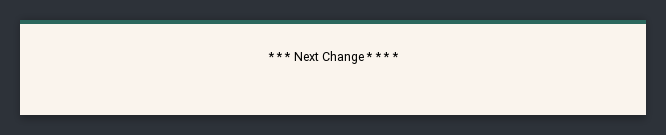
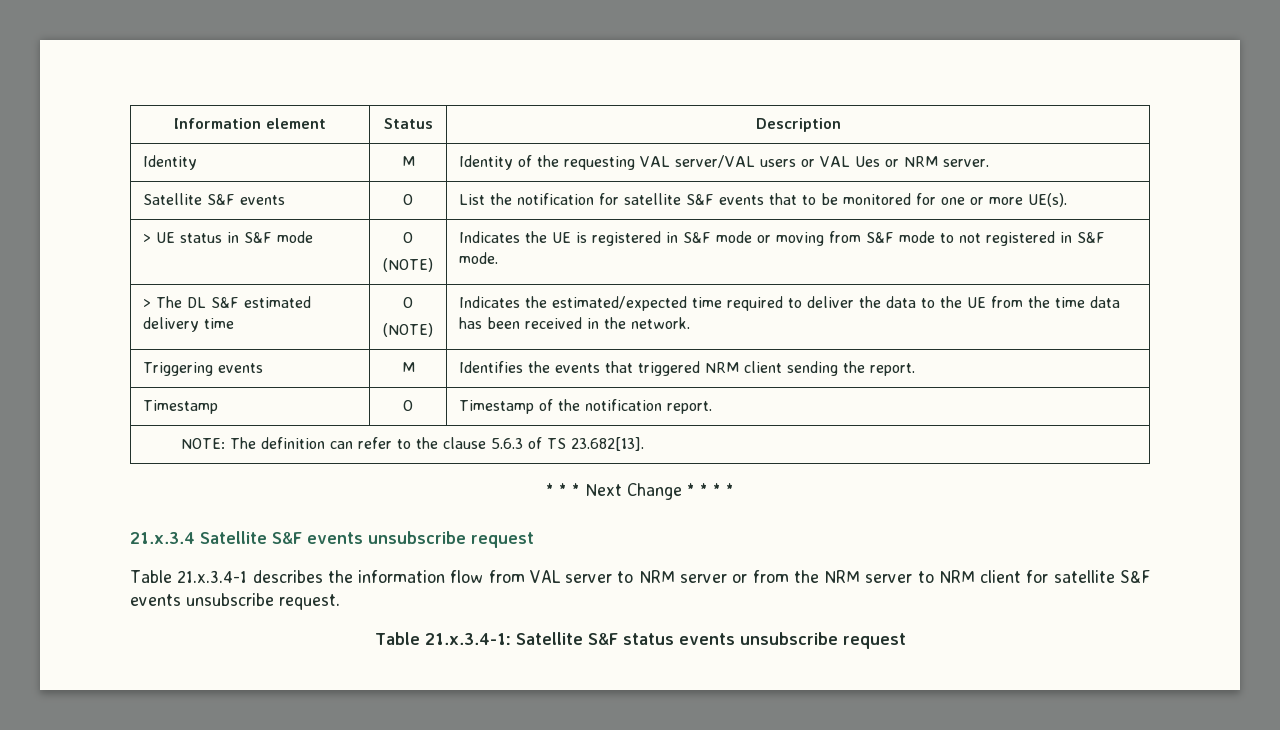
+ Information element | Status | Description
+ Identity | M | Identity of the requesting VAL server/VAL users or VAL Ues or NRM server.
+ Satellite S&F events | O | List the notification for satellite S&F events that to be monitored for one or more UE(s).
+ > UE status in S&F mode | O
+ (NOTE) | Indicates the UE is registered in S&F mode or moving from S&F mode to not registered in S&F mode.
+ > The DL S&F estimated delivery time | O
+ (NOTE) | Indicates the estimated/expected time required to deliver the data to the UE from the time data has been received in the network.
+ Triggering events | M | Identifies the events that triggered NRM client sending the report.
+ Timestamp | O | Timestamp of the notification report.
+ NOTE: The definition can refer to the clause 5.6.3 of TS 23.682[13].
+ 21.x.3.4 Satellite S&F events unsubscribe request
+ Table 21.x.3.4-1 describes the information flow from VAL server to NRM server or from the NRM server to NRM client for satellite S&F events unsubscribe request.
+ Table 21.x.3.4-1: Satellite S&F status events unsubscribe request

